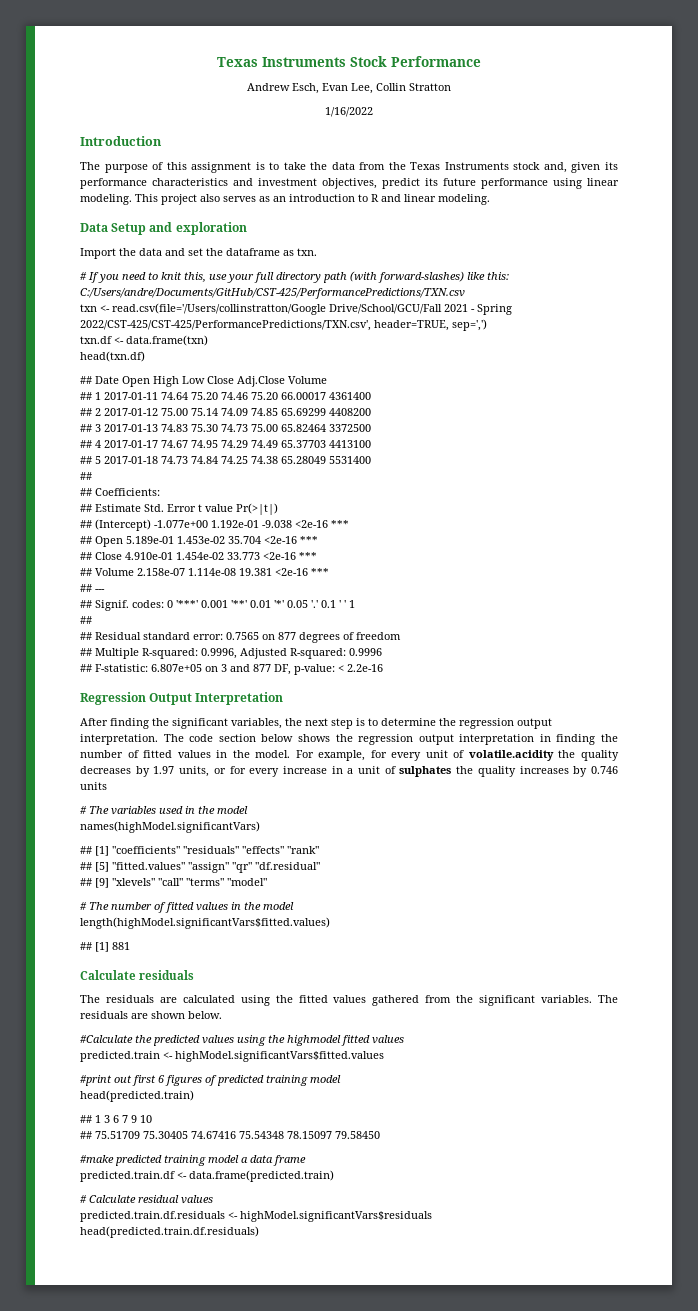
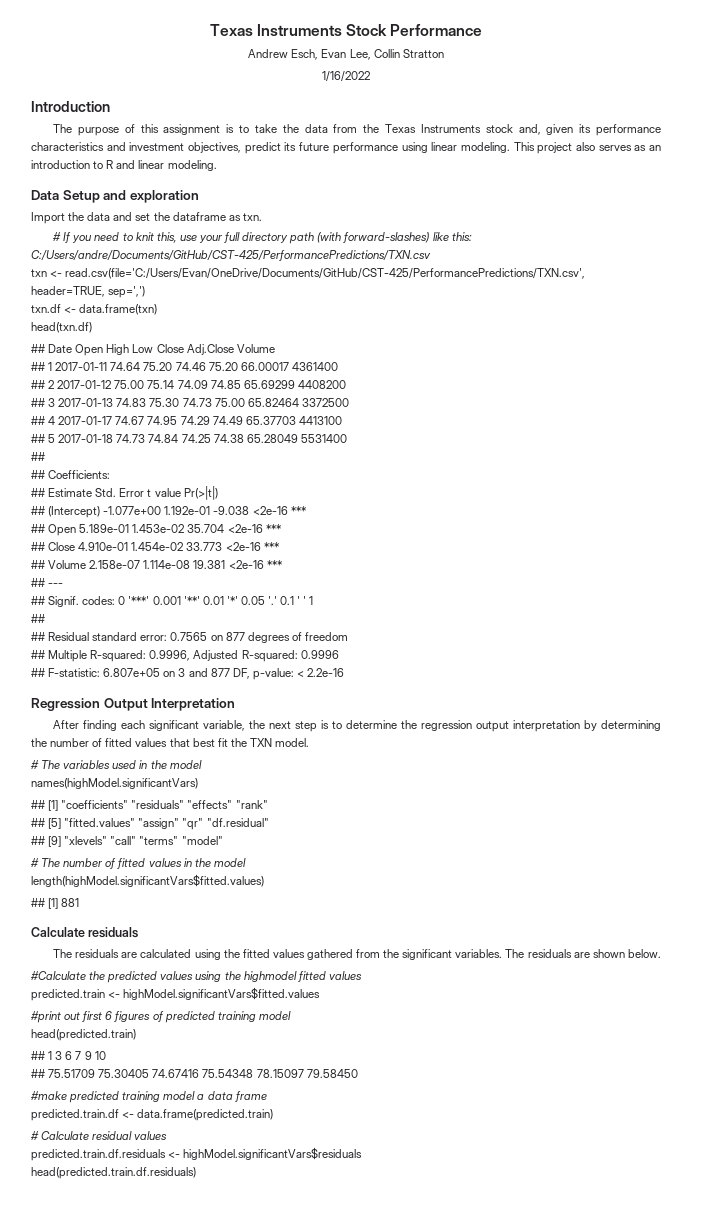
- txn <- read.csv(file='/Users/collinstratton/Google Drive/School/GCU/Fall 2021 - Spring 2022/CST-425/CST-425/PerformancePredictions/TXN.csv', header=TRUE, sep=',')
+ txn <- read.csv(file='C:/Users/Evan/OneDrive/Documents/GitHub/CST-425/PerformancePredictions/TXN.csv', header=TRUE, sep=',')
- After finding the significant variables, the next step is to determine the regression output interpretation. The code section below shows the regression output interpretation in finding the number of fitted values in the model. For example, for every unit of volatile.acidity the quality decreases by 1.97 units, or for every increase in a unit of sulphates the quality increases by 0.746 units
+ After finding each significant variable, the next step is to determine the regression output interpretation by determining the number of fitted values that best fit the TXN model.

